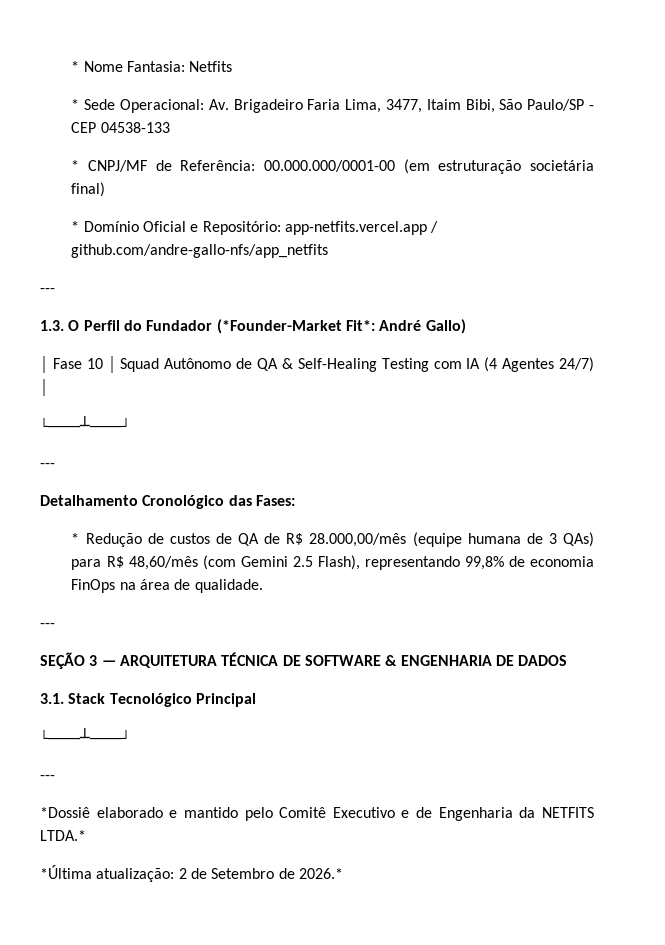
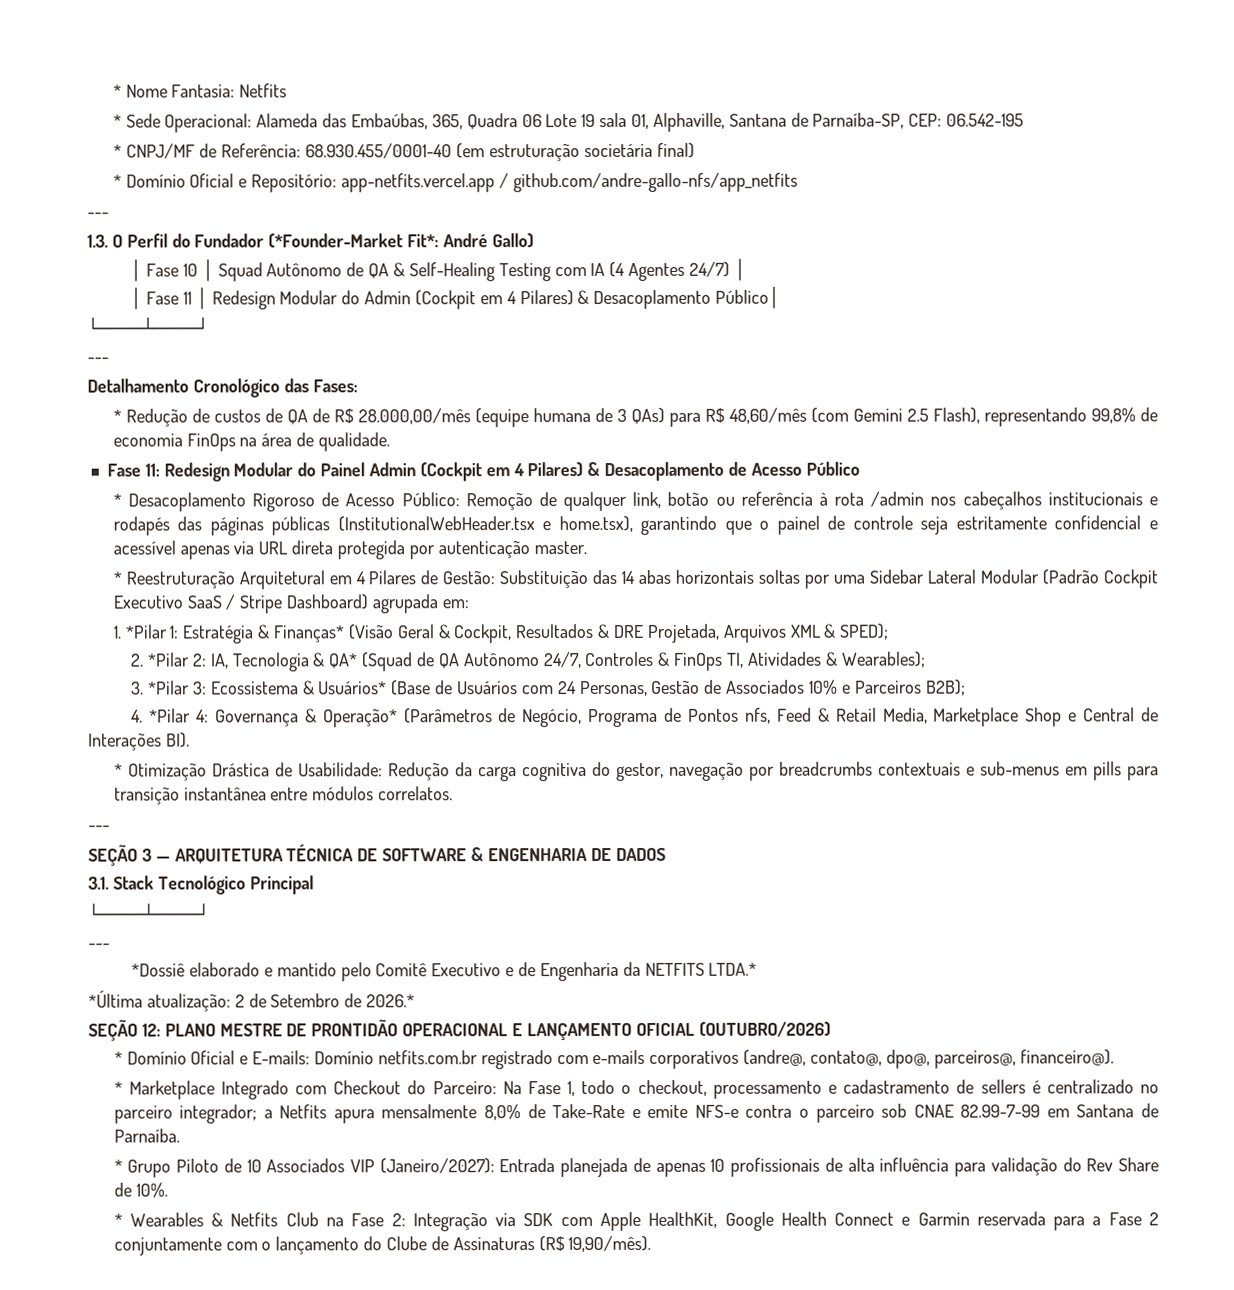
- * Sede Operacional: Av. Brigadeiro Faria Lima, 3477, Itaim Bibi, São Paulo/SP - CEP 04538-133
+ * Sede Operacional: Alameda das Embaúbas, 365, Quadra 06 Lote 19 sala 01, Alphaville, Santana de Parnaíba-SP, CEP: 06.542-195
- * CNPJ/MF de Referência: 00.000.000/0001-00 (em estruturação societária final)
+ * CNPJ/MF de Referência: 68.930.455/0001-40 (em estruturação societária final)
+ │ Fase 11 │ Redesign Modular do Admin (Cockpit em 4 Pilares) & Desacoplamento Público│
+ Fase 11: Redesign Modular do Painel Admin (Cockpit em 4 Pilares) & Desacoplamento de Acesso Público
+ * Desacoplamento Rigoroso de Acesso Público: Remoção de qualquer link, botão ou referência à rota /admin nos cabeçalhos institucionais e rodapés das páginas públicas (InstitutionalWebHeader.tsx e home.tsx), garantindo que o painel de controle seja estritamente confidencial e acessível apenas via URL direta protegida por autenticação master.
+ * Reestruturação Arquitetural em 4 Pilares de Gestão: Substituição das 14 abas horizontais soltas por uma Sidebar Lateral Modular (Padrão Cockpit Executivo SaaS / Stripe Dashboard) agrupada em:
+ 1. *Pilar 1: Estratégia & Finanças* (Visão Geral & Cockpit, Resultados & DRE Projetada, Arquivos XML & SPED);
+ 2. *Pilar 2: IA, Tecnologia & QA* (Squad de QA Autônomo 24/7, Controles & FinOps TI, Atividades & Wearables);
+ 3. *Pilar 3: Ecossistema & Usuários* (Base de Usuários com 24 Personas, Gestão de Associados 10% e Parceiros B2B);
+ 4. *Pilar 4: Governança & Operação* (Parâmetros de Negócio, Programa de Pontos nfs, Feed & Retail Media, Marketplace Shop e Central de Interações BI).
+ * Otimização Drástica de Usabilidade: Redução da carga cognitiva do gestor, navegação por breadcrumbs contextuais e sub-menus em pills para transição instantânea entre módulos correlatos.
+ SEÇÃO 12: PLANO MESTRE DE PRONTIDÃO OPERACIONAL E LANÇAMENTO OFICIAL (OUTUBRO/2026)
+ * Domínio Oficial e E-mails: Domínio netfits.com.br registrado com e-mails corporativos (andre@, contato@, dpo@, parceiros@, financeiro@).
+ * Marketplace Integrado com Checkout do Parceiro: Na Fase 1, todo o checkout, processamento e cadastramento de sellers é centralizado no parceiro integrador; a Netfits apura mensalmente 8,0% de Take-Rate e emite NFS-e contra o parceiro sob CNAE 82.99-7-99 em Santana de Parnaíba.
+ * Grupo Piloto de 10 Associados VIP (Janeiro/2027): Entrada planejada de apenas 10 profissionais de alta influência para validação do Rev Share de 10%.
+ * Wearables & Netfits Club na Fase 2: Integração via SDK com Apple HealthKit, Google Health Connect e Garmin reservada para a Fase 2 conjuntamente com o lançamento do Clube de Assinaturas (R$ 19,90/mês).

